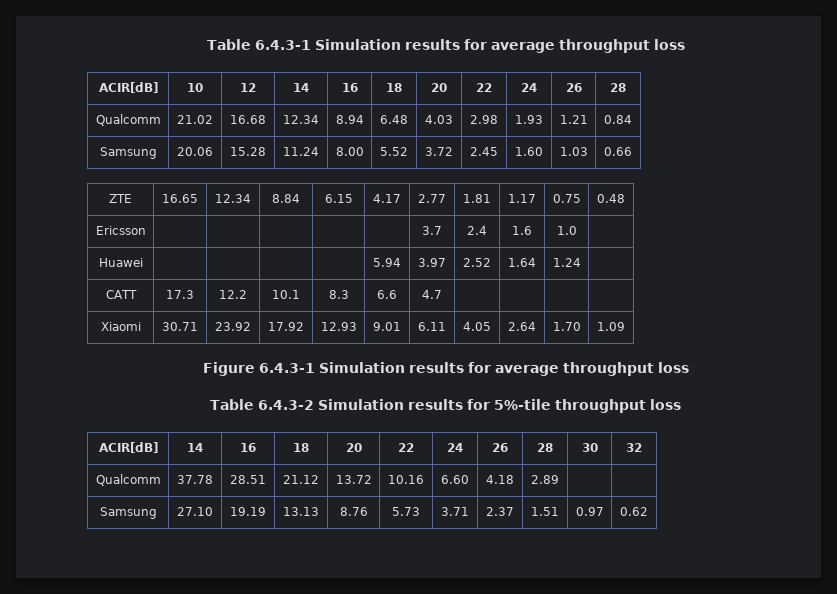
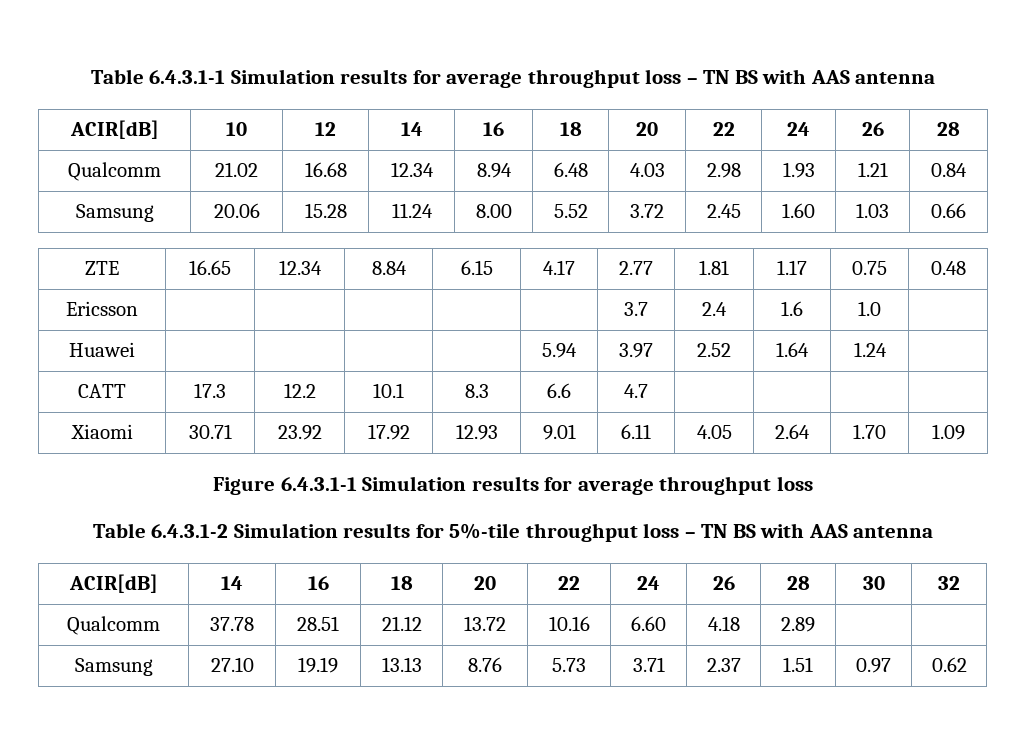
- Table 6.4.3-1 Simulation results for average throughput loss
+ Table 6.4.3.1-1 Simulation results for average throughput loss – TN BS with AAS antenna
- Figure 6.4.3-1 Simulation results for average throughput loss
+ Figure 6.4.3.1-1 Simulation results for average throughput loss
- Table 6.4.3-2 Simulation results for 5%-tile throughput loss
+ Table 6.4.3.1-2 Simulation results for 5%-tile throughput loss – TN BS with AAS antenna

